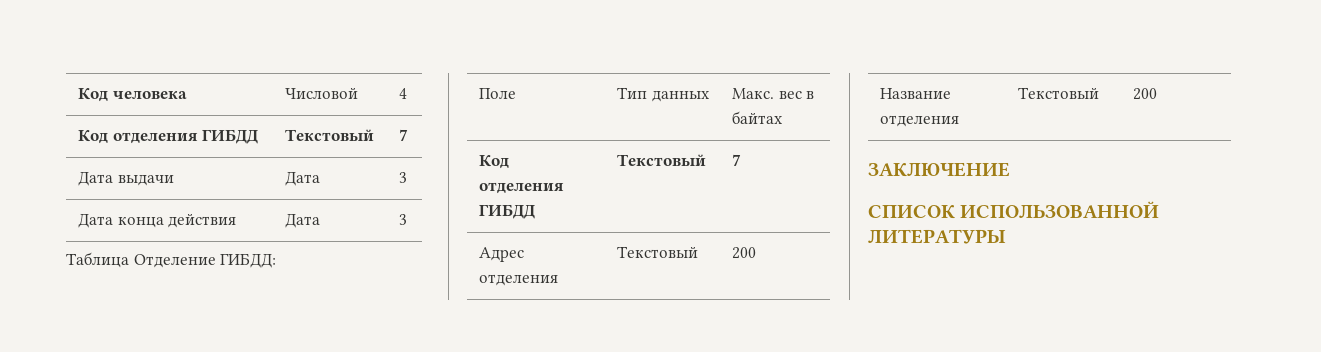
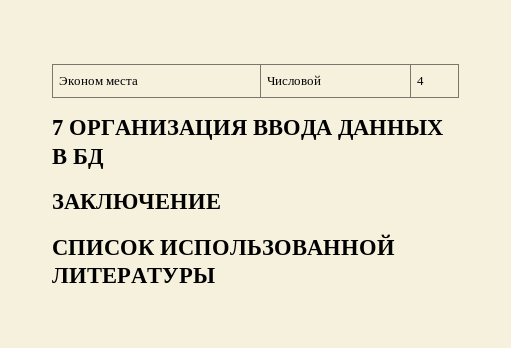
- Код человека | Числовой | 4
- Код отделения ГИБДД | Текстовый | 7
- Дата выдачи | Дата | 3
- Дата конца действия | Дата | 3
- Таблица Отделение ГИБДД:
- Поле | Тип данных | Макс. вес в байтах
- Код отделения ГИБДД | Текстовый | 7
- Адрес отделения | Текстовый | 200
- Название отделения | Текстовый | 200
+ Эконом места | Числовой | 4
+ 7 ОРГАНИЗАЦИЯ ВВОДА ДАННЫХ В БД

